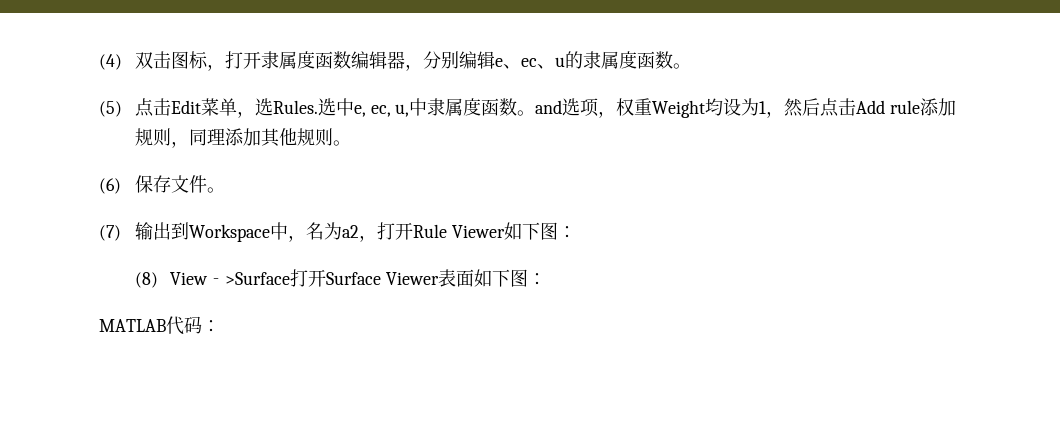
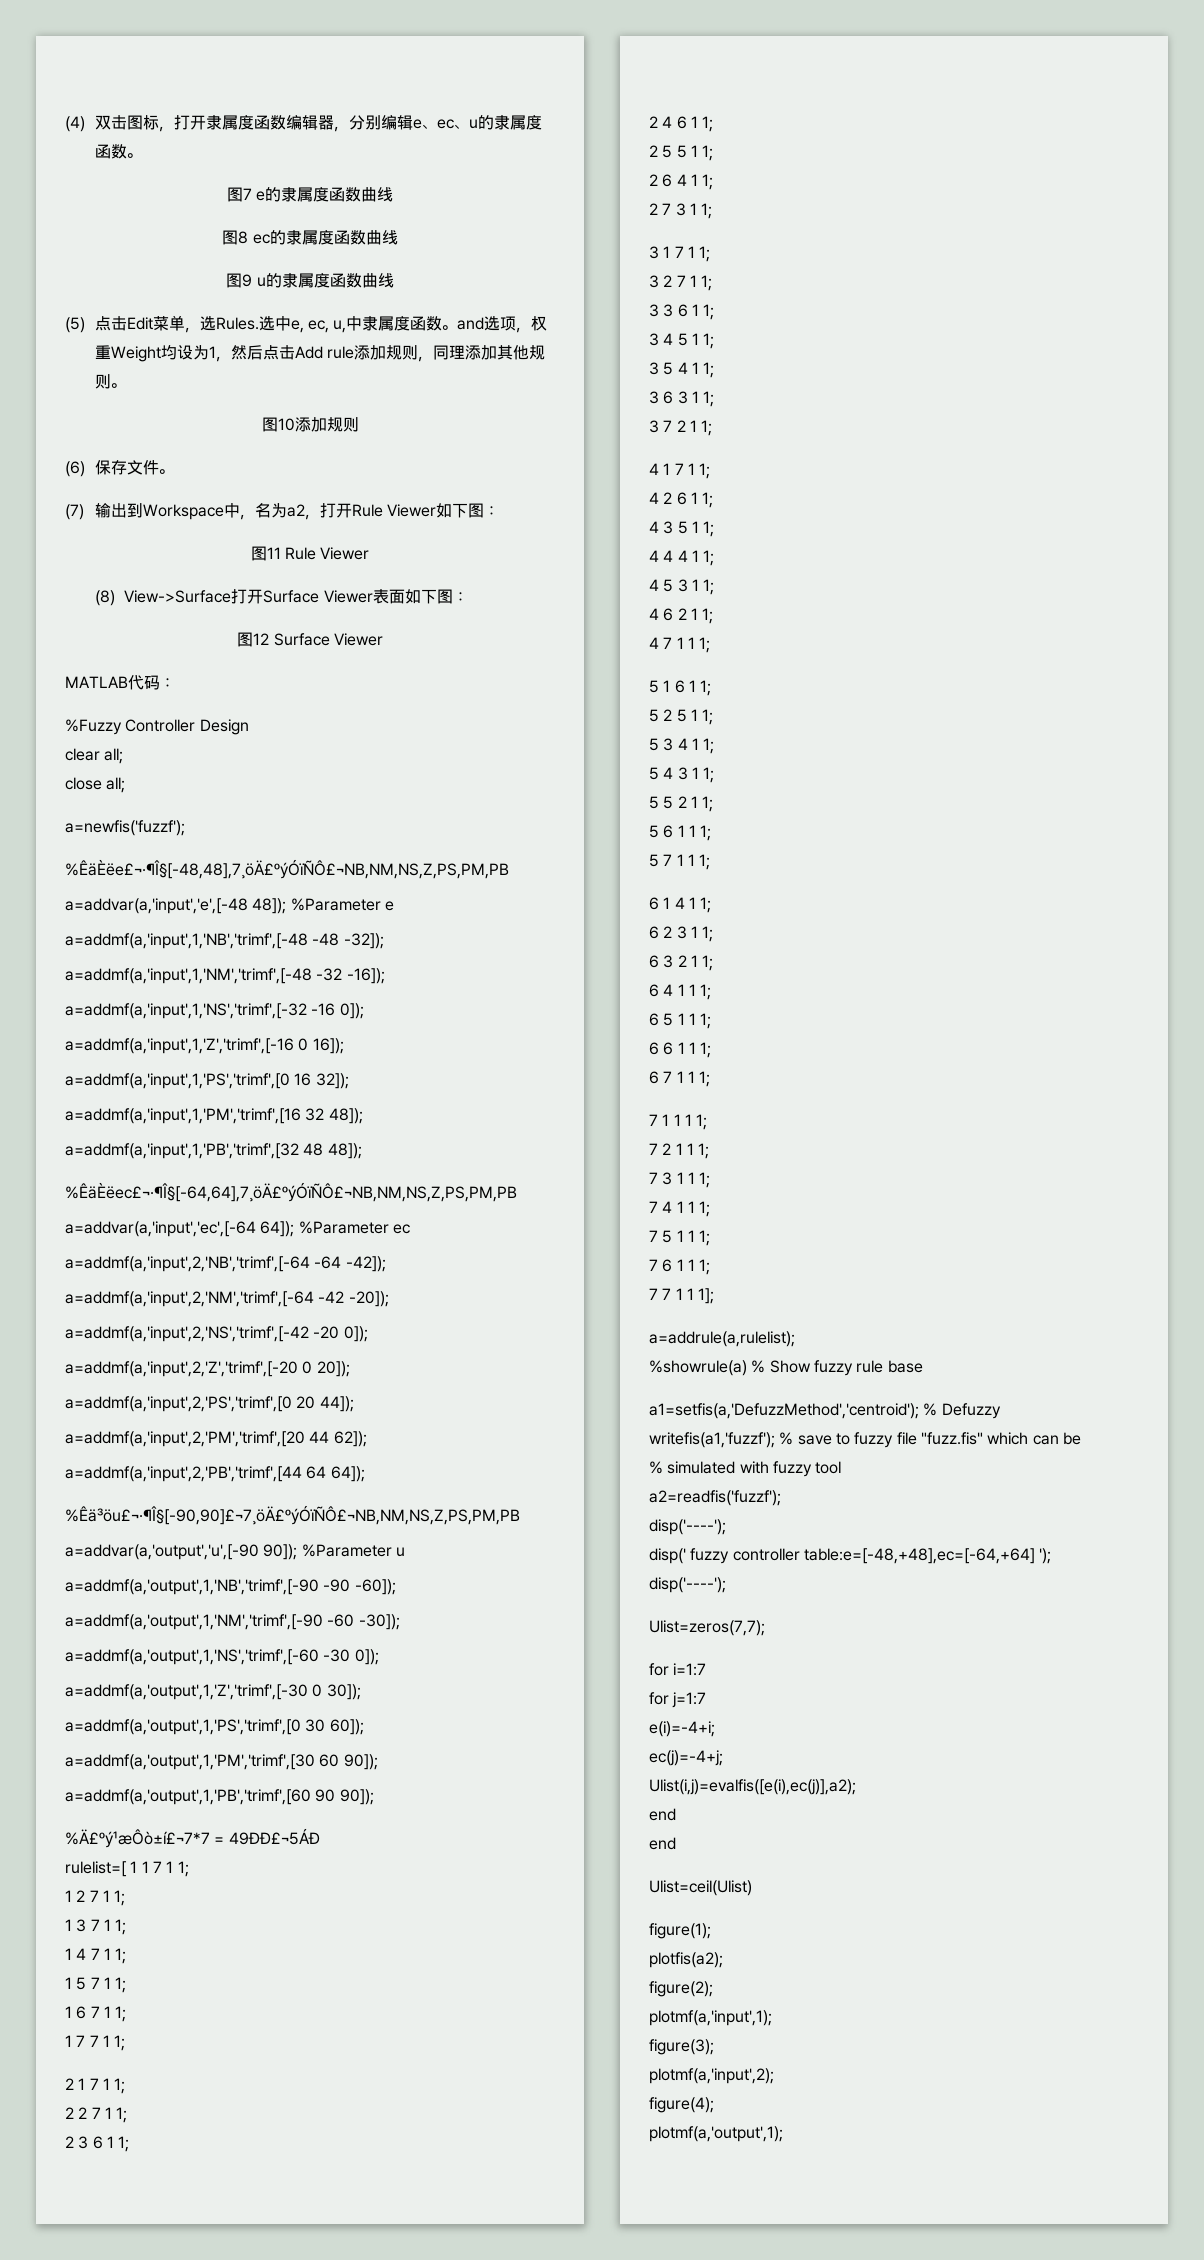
+ 图7 e的隶属度函数曲线
+ 图8 ec的隶属度函数曲线
+ 图9 u的隶属度函数曲线
+ 图10添加规则
+ 图11 Rule Viewer
+ 图12 Surface Viewer
+ %Fuzzy Controller Design
+ clear all;
+ close all;
+ a=newfis('fuzzf');
+ %ÊäÈëe£¬·¶Î§[-48,48],7¸öÄ£ºýÓïÑÔ£¬NB,NM,NS,Z,PS,PM,PB
+ a=addvar(a,'input','e',[-48 48]); %Parameter e
+ a=addmf(a,'input',1,'NB','trimf',[-48 -48 -32]);
+ a=addmf(a,'input',1,'NM','trimf',[-48 -32 -16]);
+ a=addmf(a,'input',1,'NS','trimf',[-32 -16 0]);
+ a=addmf(a,'input',1,'Z','trimf',[-16 0 16]);
+ a=addmf(a,'input',1,'PS','trimf',[0 16 32]);
+ a=addmf(a,'input',1,'PM','trimf',[16 32 48]);
+ a=addmf(a,'input',1,'PB','trimf',[32 48 48]);
+ %ÊäÈëec£¬·¶Î§[-64,64],7¸öÄ£ºýÓïÑÔ£¬NB,NM,NS,Z,PS,PM,PB
+ a=addvar(a,'input','ec',[-64 64]); %Parameter ec
+ a=addmf(a,'input',2,'NB','trimf',[-64 -64 -42]);
+ a=addmf(a,'input',2,'NM','trimf',[-64 -42 -20]);
+ a=addmf(a,'input',2,'NS','trimf',[-42 -20 0]);
+ a=addmf(a,'input',2,'Z','trimf',[-20 0 20]);
+ a=addmf(a,'input',2,'PS','trimf',[0 20 44]);
+ a=addmf(a,'input',2,'PM','trimf',[20 44 62]);
+ a=addmf(a,'input',2,'PB','trimf',[44 64 64]);
+ %Êä³öu£¬·¶Î§[-90,90]£¬7¸öÄ£ºýÓïÑÔ£¬NB,NM,NS,Z,PS,PM,PB
+ a=addvar(a,'output','u',[-90 90]); %Parameter u
+ a=addmf(a,'output',1,'NB','trimf',[-90 -90 -60]);
+ a=addmf(a,'output',1,'NM','trimf',[-90 -60 -30]);
+ a=addmf(a,'output',1,'NS','trimf',[-60 -30 0]);
+ a=addmf(a,'output',1,'Z','trimf',[-30 0 30]);
+ a=addmf(a,'output',1,'PS','trimf',[0 30 60]);
+ a=addmf(a,'output',1,'PM','trimf',[30 60 90]);
+ a=addmf(a,'output',1,'PB','trimf',[60 90 90]);
+ %Ä£ºý¹æÔò±í£¬7*7 = 49ÐÐ£¬5ÁÐ
+ rulelist=[ 1 1 7 1 1;
+ 1 2 7 1 1;
+ 1 3 7 1 1;
+ 1 4 7 1 1;
+ 1 5 7 1 1;
+ 1 6 7 1 1;
+ 1 7 7 1 1;
+ 2 1 7 1 1;
+ 2 2 7 1 1;
+ 2 3 6 1 1;
+ 2 4 6 1 1;
+ 2 5 5 1 1;
+ 2 6 4 1 1;
+ 2 7 3 1 1;
+ 3 1 7 1 1;
+ 3 2 7 1 1;
+ 3 3 6 1 1;
+ 3 4 5 1 1;
+ 3 5 4 1 1;
+ 3 6 3 1 1;
+ 3 7 2 1 1;
+ 4 1 7 1 1;
+ 4 2 6 1 1;
+ 4 3 5 1 1;
+ 4 4 4 1 1;
+ 4 5 3 1 1;
+ 4 6 2 1 1;
+ 4 7 1 1 1;
+ 5 1 6 1 1;
+ 5 2 5 1 1;
+ 5 3 4 1 1;
+ 5 4 3 1 1;
+ 5 5 2 1 1;
+ 5 6 1 1 1;
+ 5 7 1 1 1;
+ 6 1 4 1 1;
+ 6 2 3 1 1;
+ 6 3 2 1 1;
+ 6 4 1 1 1;
+ 6 5 1 1 1;
+ 6 6 1 1 1;
+ 6 7 1 1 1;
+ 7 1 1 1 1;
+ 7 2 1 1 1;
+ 7 3 1 1 1;
+ 7 4 1 1 1;
+ 7 5 1 1 1;
+ 7 6 1 1 1;
+ 7 7 1 1 1];
+ a=addrule(a,rulelist);
+ %showrule(a) % Show fuzzy rule base
+ a1=setfis(a,'DefuzzMethod','centroid'); % Defuzzy
+ writefis(a1,'fuzzf'); % save to fuzzy file "fuzz.fis" which can be
+ % simulated with fuzzy tool
+ a2=readfis('fuzzf');
+ disp('----');
+ disp(' fuzzy controller table:e=[-48,+48],ec=[-64,+64] ');
+ disp('----');
+ Ulist=zeros(7,7);
+ for i=1:7
+ for j=1:7
+ e(i)=-4+i;
+ ec(j)=-4+j;
+ Ulist(i,j)=evalfis([e(i),ec(j)],a2);
+ end
+ end
+ Ulist=ceil(Ulist)
+ figure(1);
+ plotfis(a2);
+ figure(2);
+ plotmf(a,'input',1);
+ figure(3);
+ plotmf(a,'input',2);
+ figure(4);
+ plotmf(a,'output',1);

